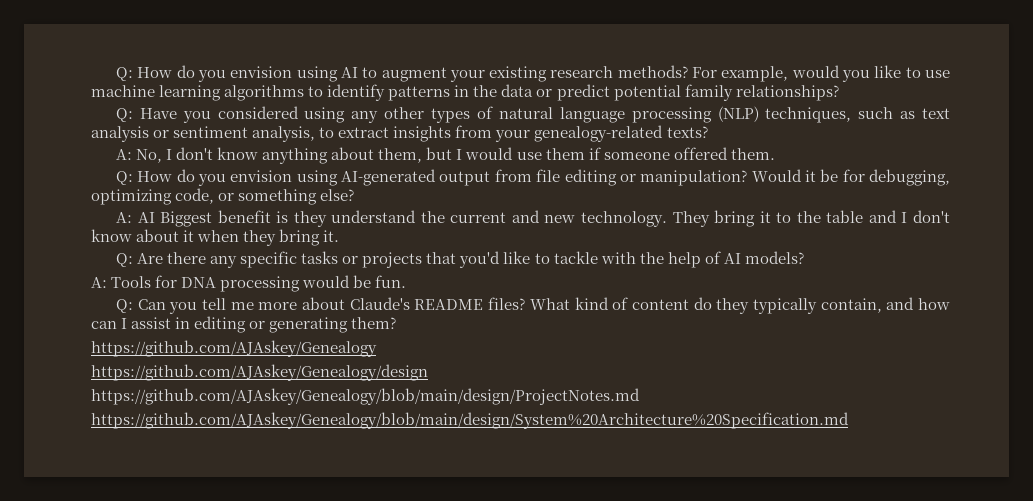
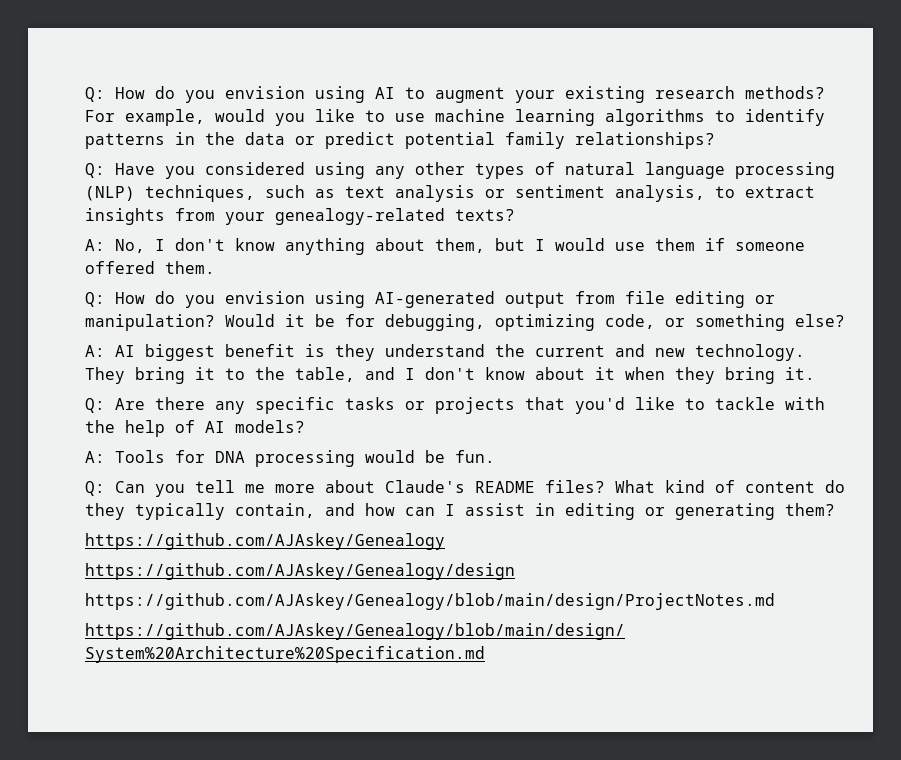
- A: AI Biggest benefit is they understand the current and new technology.
+ A: AI biggest benefit is they understand the current and new technology.
- They bring it to the table and I don't know about it when they bring it.
+ They bring it to the table, and I don't know about it when they bring it.

